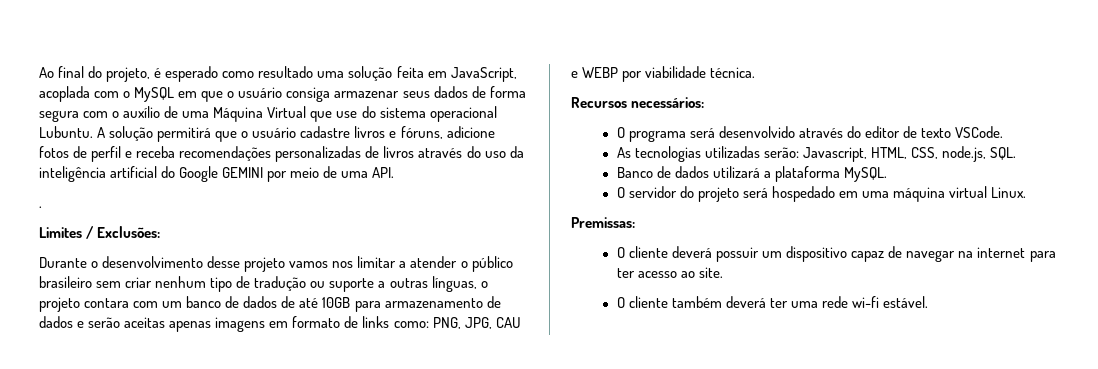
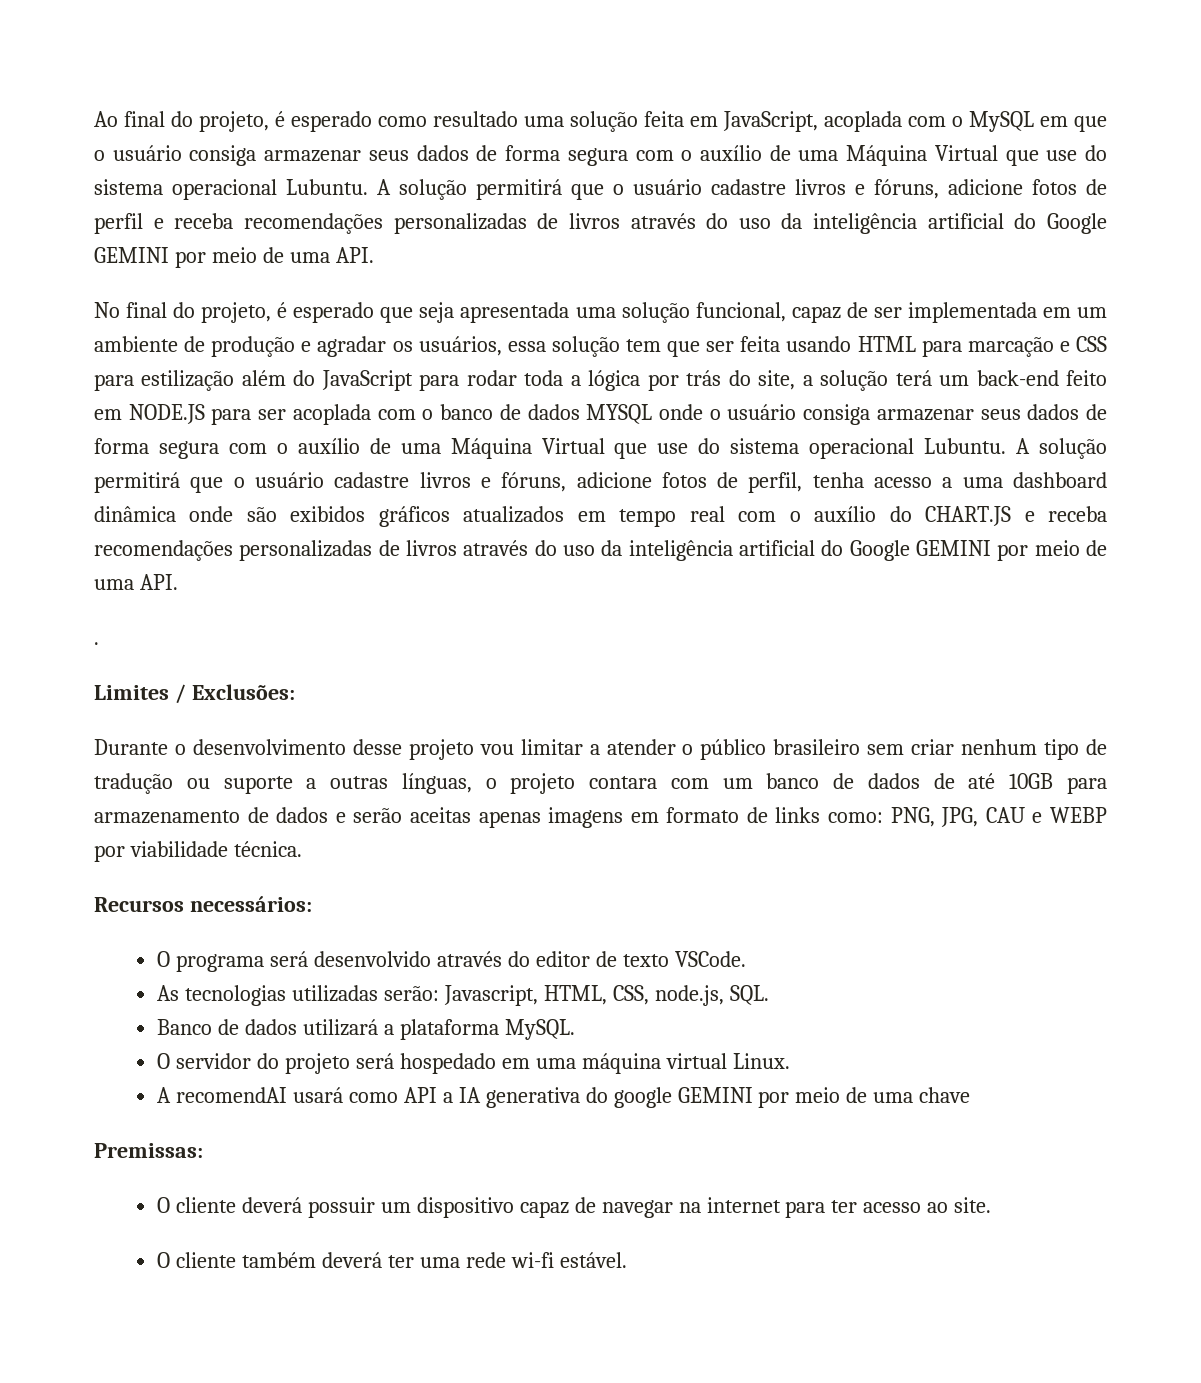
+ No final do projeto, é esperado que seja apresentada uma solução funcional, capaz de ser implementada em um ambiente de produção e agradar os usuários, essa solução tem que ser feita usando HTML para marcação e CSS para estilização além do JavaScript para rodar toda a lógica por trás do site, a solução terá um back-end feito em NODE.JS para ser acoplada com o banco de dados MYSQL onde o usuário consiga armazenar seus dados de forma segura com o auxílio de uma Máquina Virtual que use do sistema operacional Lubuntu. A solução permitirá que o usuário cadastre livros e fóruns, adicione fotos de perfil, tenha acesso a uma dashboard dinâmica onde são exibidos gráficos atualizados em tempo real com o auxílio do CHART.JS e receba recomendações personalizadas de livros através do uso da inteligência artificial do Google GEMINI por meio de uma API.
- Durante o desenvolvimento desse projeto vamos nos limitar a atender o público brasileiro sem criar nenhum tipo de tradução ou suporte a outras línguas, o projeto contara com um banco de dados de até 10GB para armazenamento de dados e serão aceitas apenas imagens em formato de links como: PNG, JPG, CAU e WEBP por viabilidade técnica.
+ Durante o desenvolvimento desse projeto vou limitar a atender o público brasileiro sem criar nenhum tipo de tradução ou suporte a outras línguas, o projeto contara com um banco de dados de até 10GB para armazenamento de dados e serão aceitas apenas imagens em formato de links como: PNG, JPG, CAU e WEBP por viabilidade técnica.
+ A recomendAI usará como API a IA generativa do google GEMINI por meio de uma chave

